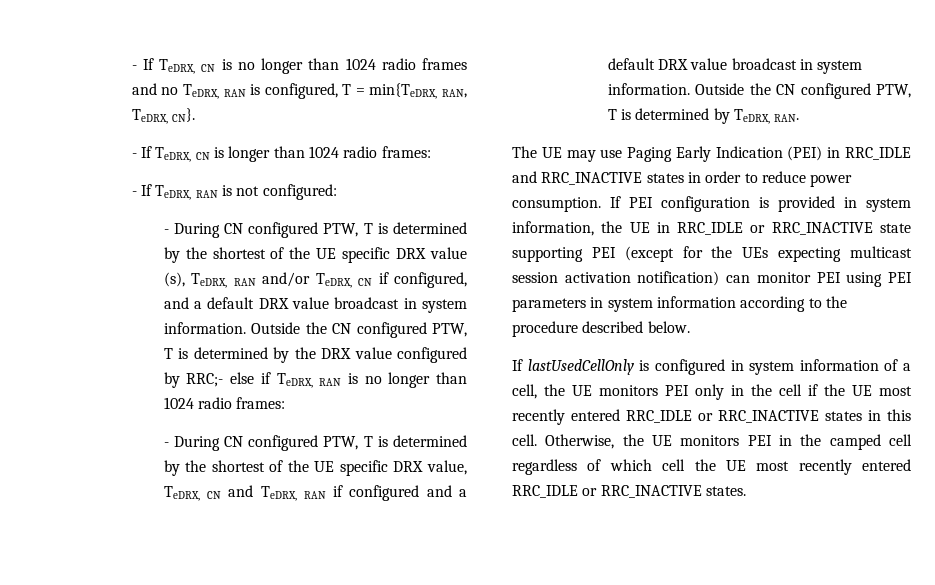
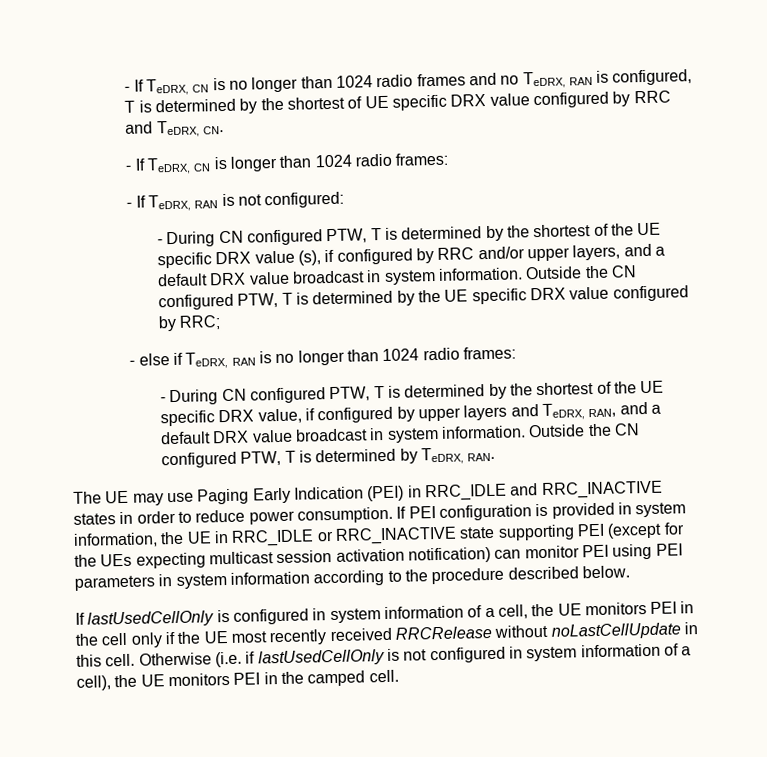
- - If TeDRX, CN is no longer than 1024 radio frames and no TeDRX, RAN is configured, T = min{TeDRX, RAN, TeDRX, CN}.
+ - If TeDRX, CN is no longer than 1024 radio frames and no TeDRX, RAN is configured, T is determined by the shortest of UE specific DRX value configured by RRC and TeDRX, CN.
- - During CN configured PTW, T is determined by the shortest of the UE specific DRX value (s), TeDRX, RAN and/or TeDRX, CN if configured, and a default DRX value broadcast in system information.
+ - During CN configured PTW, T is determined by the shortest of the UE specific DRX value (s), if configured by RRC and/or upper layers, and a default DRX value broadcast in system information.
- Outside the CN configured PTW, T is determined by the DRX value configured by RRC;- else if TeDRX, RAN is no longer than 1024 radio frames:
+ Outside the CN configured PTW, T is determined by the UE specific DRX value configured by RRC;
+ - else if TeDRX, RAN is no longer than 1024 radio frames:
- - During CN configured PTW, T is determined by the shortest of the UE specific DRX value, TeDRX, CN and TeDRX, RAN if configured and a default DRX value broadcast in system information.
+ - During CN configured PTW, T is determined by the shortest of the UE specific DRX value, if configured by upper layers and TeDRX, RAN, and a default DRX value broadcast in system information.
- If lastUsedCellOnly is configured in system information of a cell, the UE monitors PEI only in the cell if the UE most recently entered RRC_IDLE or RRC_INACTIVE states in this cell. Otherwise, the UE monitors PEI in the camped cell regardless of which cell the UE most recently entered RRC_IDLE or RRC_INACTIVE states.
+ If lastUsedCellOnly is configured in system information of a cell, the UE monitors PEI in the cell only if the UE most recently received RRCRelease without noLastCellUpdate in this cell. Otherwise (i.e. if lastUsedCellOnly is not configured in system information of a cell), the UE monitors PEI in the camped cell.

